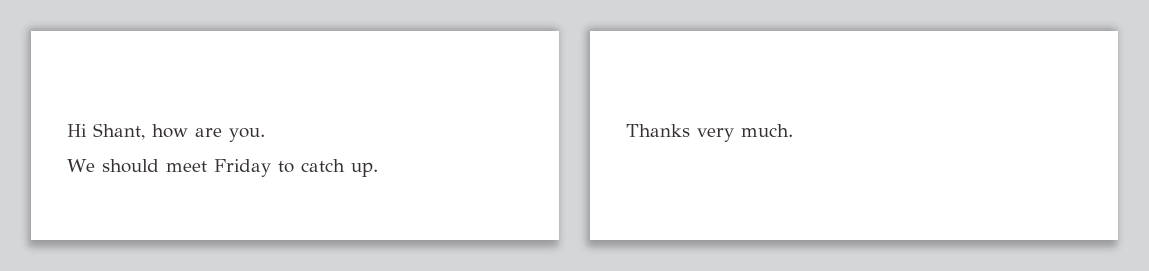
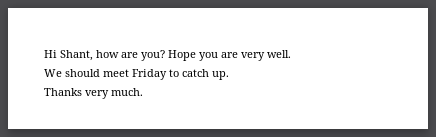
- Hi Shant, how are you.
+ Hi Shant, how are you? Hope you are very well.

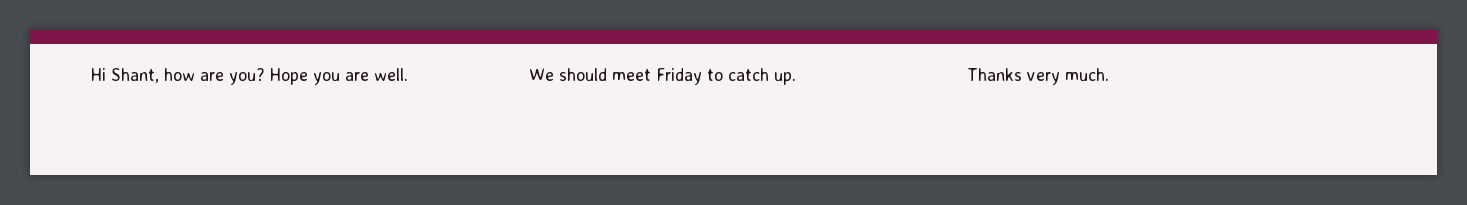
- Hope you are very well.
+ Hope you are well.

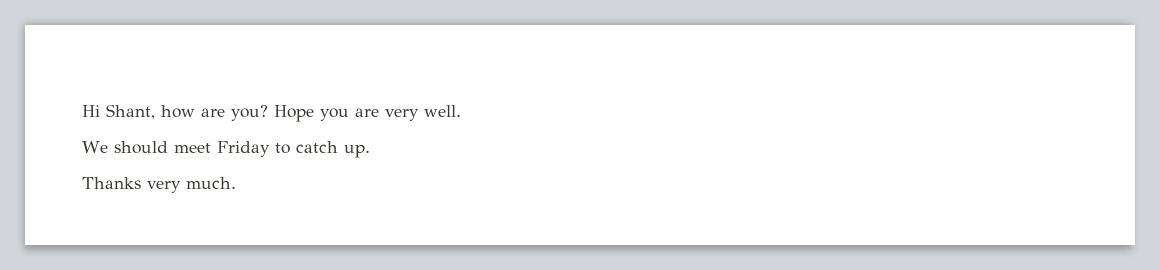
- Hope you are well.
+ Hope you are very well.

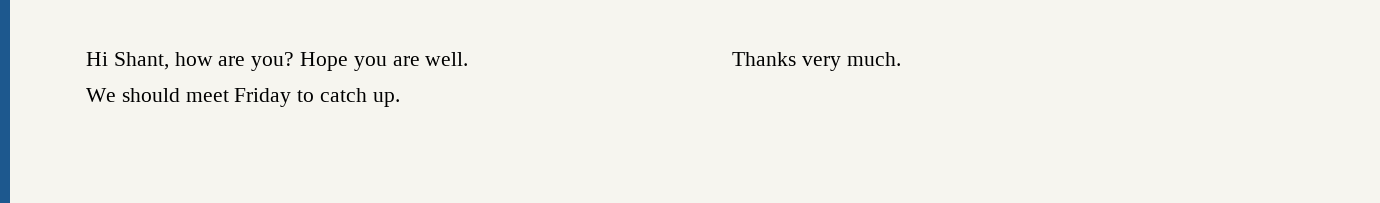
- Hope you are very well.
+ Hope you are well.

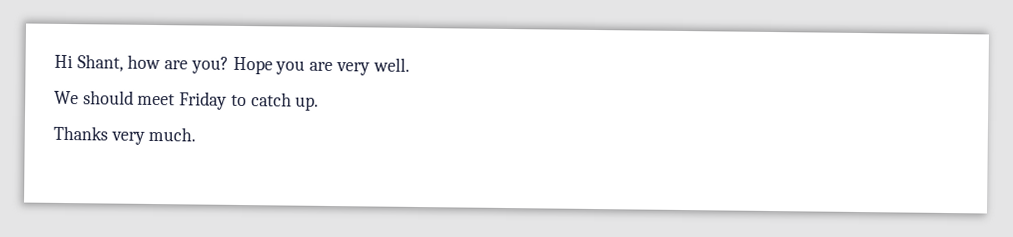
- Hope you are well.
+ Hope you are very well.

